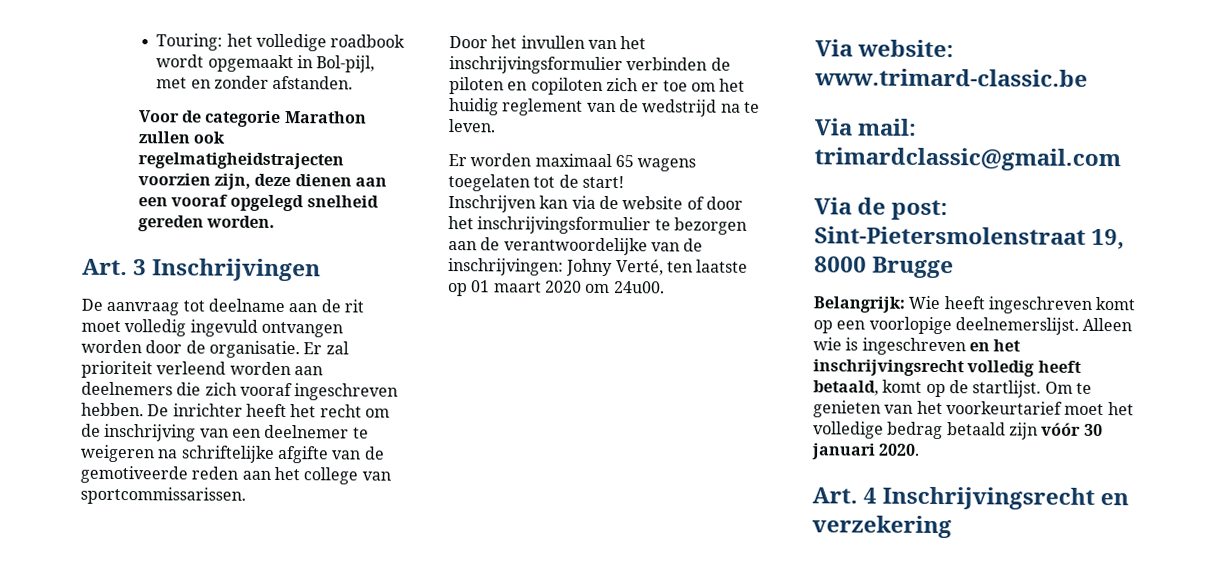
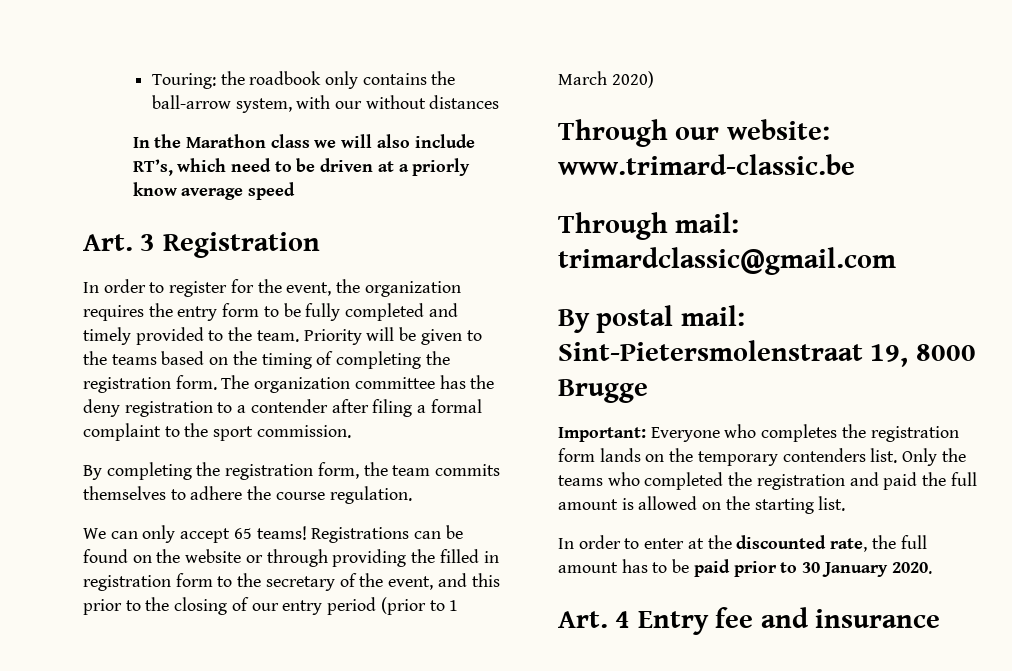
- Touring: het volledige roadbook wordt opgemaakt in Bol-pijl, met en zonder afstanden.
- Voor de categorie Marathon zullen ook regelmatigheidstrajecten voorzien zijn, deze dienen aan een vooraf opgelegd snelheid gereden worden.
- Art. 3 Inschrijvingen
- De aanvraag tot deelname aan de rit moet volledig ingevuld ontvangen worden door de organisatie. Er zal prioriteit verleend worden aan deelnemers die zich vooraf ingeschreven hebben. De inrichter heeft het recht om de inschrijving van een deelnemer te weigeren na schriftelijke afgifte van de gemotiveerde reden aan het college van sportcommissarissen.
- Door het invullen van het inschrijvingsformulier verbinden de piloten en copiloten zich er toe om het huidig reglement van de wedstrijd na te leven.
- Er worden maximaal 65 wagens toegelaten tot de start!
- Inschrijven kan via de website of door het inschrijvingsformulier te bezorgen aan de verantwoordelijke van de inschrijvingen: Johny Verté, ten laatste op 01 maart 2020 om 24u00.
- Via website: www.trimard-classic.be
+ Touring: the roadbook only contains the ball-arrow system, with our without distances
+ In the Marathon class we will also include RT’s, which need to be driven at a priorly know average speed
+ Art. 3 Registration
+ In order to register for the event, the organization requires the entry form to be fully completed and timely provided to the team. Priority will be given to the teams based on the timing of completing the registration form. The organization committee has the deny registration to a contender after filing a formal complaint to the sport commission.
+ By completing the registration form, the team commits themselves to adhere the course regulation.
+ We can only accept 65 teams! Registrations can be found on the website or through providing the filled in registration form to the secretary of the event, and this prior to the closing of our entry period (prior to 1 March 2020)
+ Through our website: www.trimard-classic.be
- Via mail: trimardclassic@gmail.com
+ Through mail: trimardclassic@gmail.com
- Via de post: Sint-Pietersmolenstraat 19, 8000 Brugge
+ By postal mail: Sint-Pietersmolenstraat 19, 8000 Brugge
- Belangrijk: Wie heeft ingeschreven komt op een voorlopige deelnemerslijst. Alleen wie is ingeschreven en het inschrijvingsrecht volledig heeft betaald, komt op de startlijst. Om te genieten van het voorkeurtarief moet het volledige bedrag betaald zijn vóór 30 januari 2020.
+ Important: Everyone who completes the registration form lands on the temporary contenders list. Only the teams who completed the registration and paid the full amount is allowed on the starting list.
+ In order to enter at the discounted rate, the full amount has to be paid prior to 30 January 2020.
- Art. 4 Inschrijvingsrecht en verzekering
+ Art. 4 Entry fee and insurance

